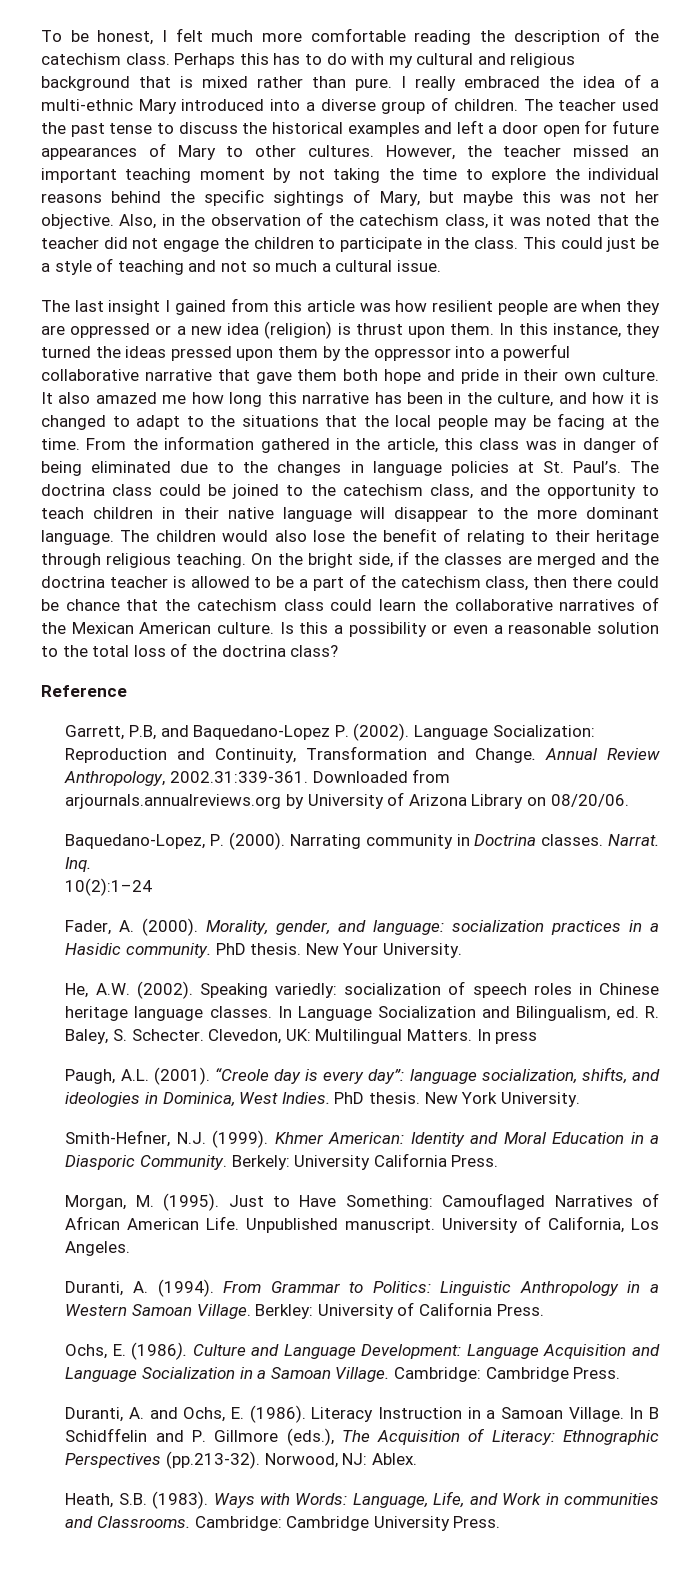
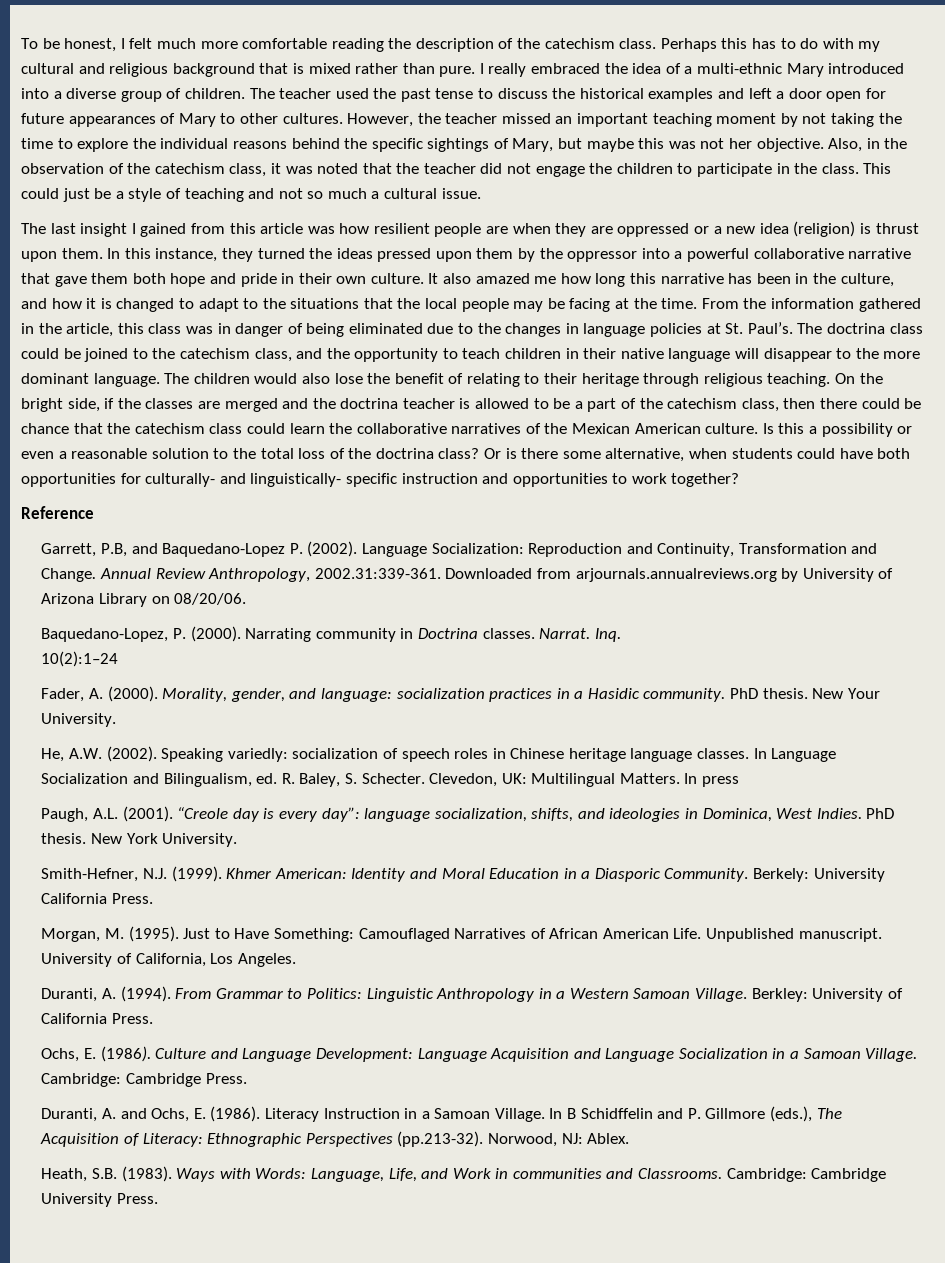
+ Or is there some alternative, when students could have both opportunities for culturally- and linguistically- specific instruction and opportunities to work together?

